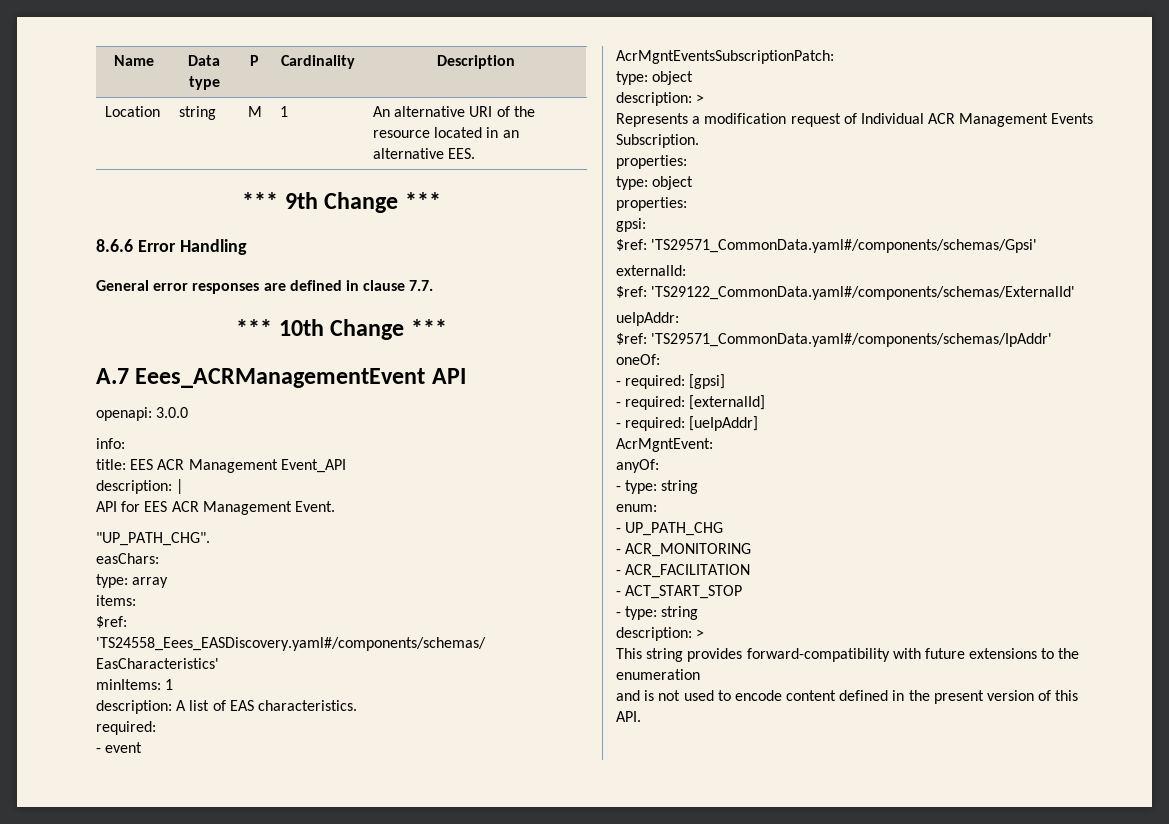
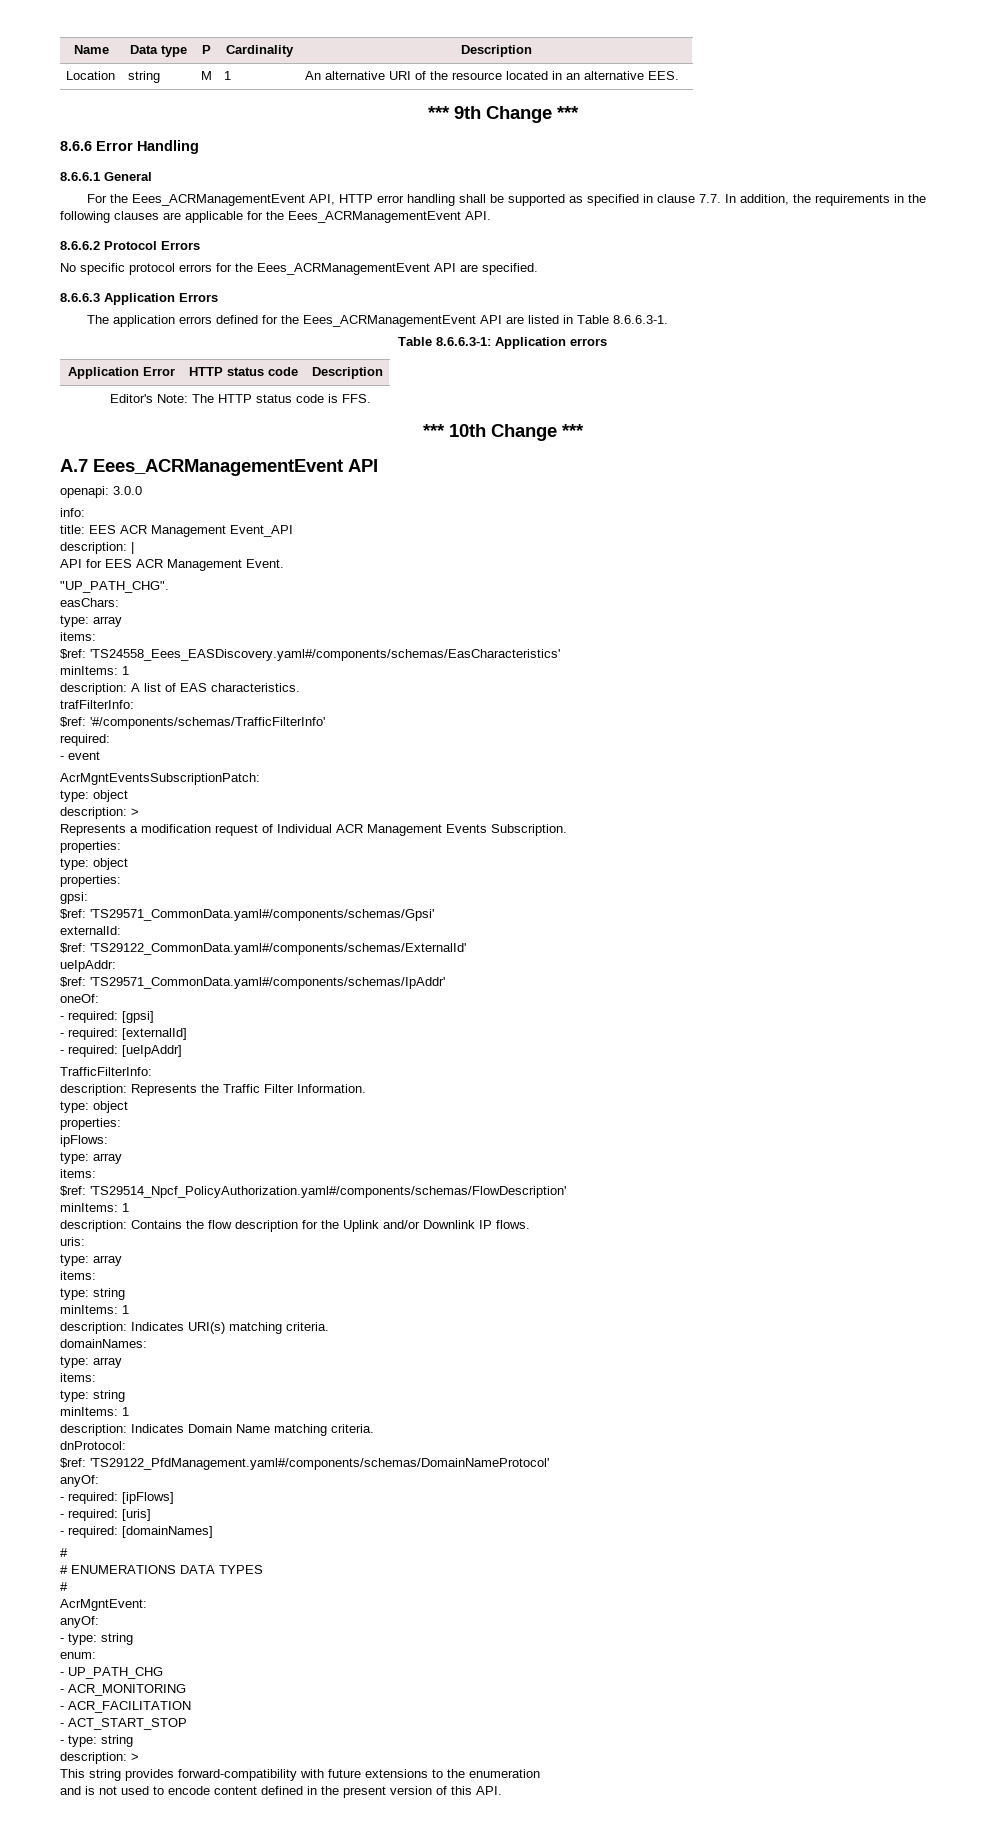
- General error responses are defined in clause 7.7.
+ 8.6.6.1 General
+ For the Eees_ACRManagementEvent API, HTTP error handling shall be supported as specified in clause 7.7. In addition, the requirements in the following clauses are applicable for the Eees_ACRManagementEvent API.
+ 8.6.6.2 Protocol Errors
+ No specific protocol errors for the Eees_ACRManagementEvent API are specified.
+ 8.6.6.3 Application Errors
+ The application errors defined for the Eees_ACRManagementEvent API are listed in Table 8.6.6.3-1.
+ Table 8.6.6.3-1: Application errors
+ Application Error | HTTP status code | Description
+ Editor's Note: The HTTP status code is FFS.
+ trafFilterInfo:
+ $ref: '#/components/schemas/TrafficFilterInfo'
+ TrafficFilterInfo:
+ description: Represents the Traffic Filter Information.
+ type: object
+ properties:
+ ipFlows:
+ type: array
+ items:
+ $ref: 'TS29514_Npcf_PolicyAuthorization.yaml#/components/schemas/FlowDescription'
+ minItems: 1
+ description: Contains the flow description for the Uplink and/or Downlink IP flows.
+ uris:
+ type: array
+ items:
+ type: string
+ minItems: 1
+ description: Indicates URI(s) matching criteria.
+ domainNames:
+ type: array
+ items:
+ type: string
+ minItems: 1
+ description: Indicates Domain Name matching criteria.
+ dnProtocol:
+ $ref: 'TS29122_PfdManagement.yaml#/components/schemas/DomainNameProtocol'
+ anyOf:
+ - required: [ipFlows]
+ - required: [uris]
+ - required: [domainNames]
+ #
+ # ENUMERATIONS DATA TYPES
+ #

